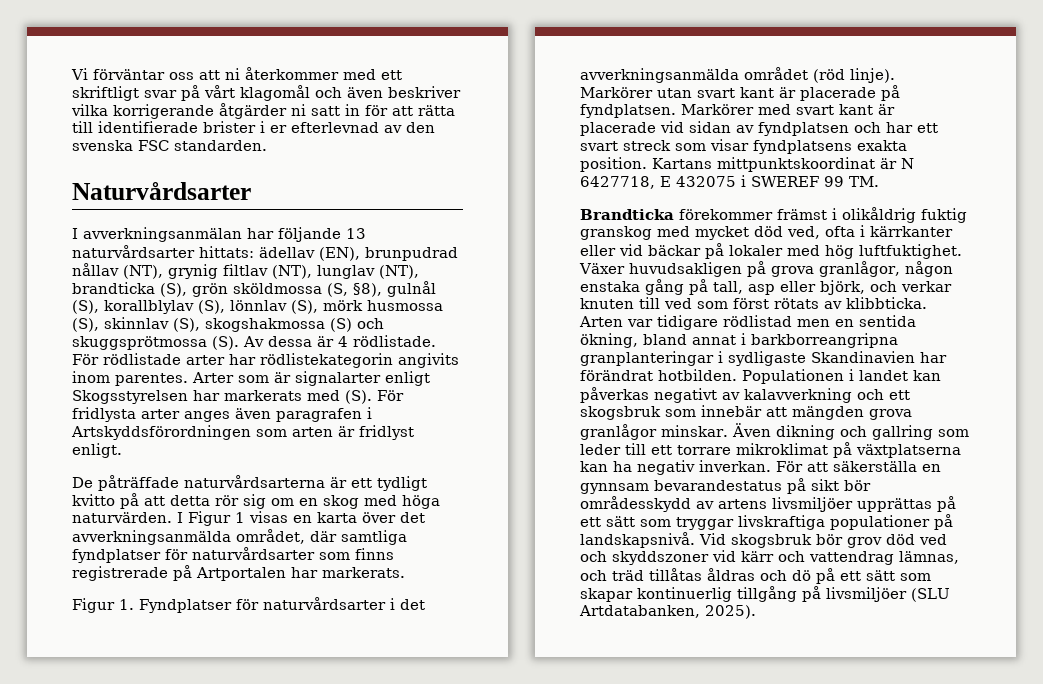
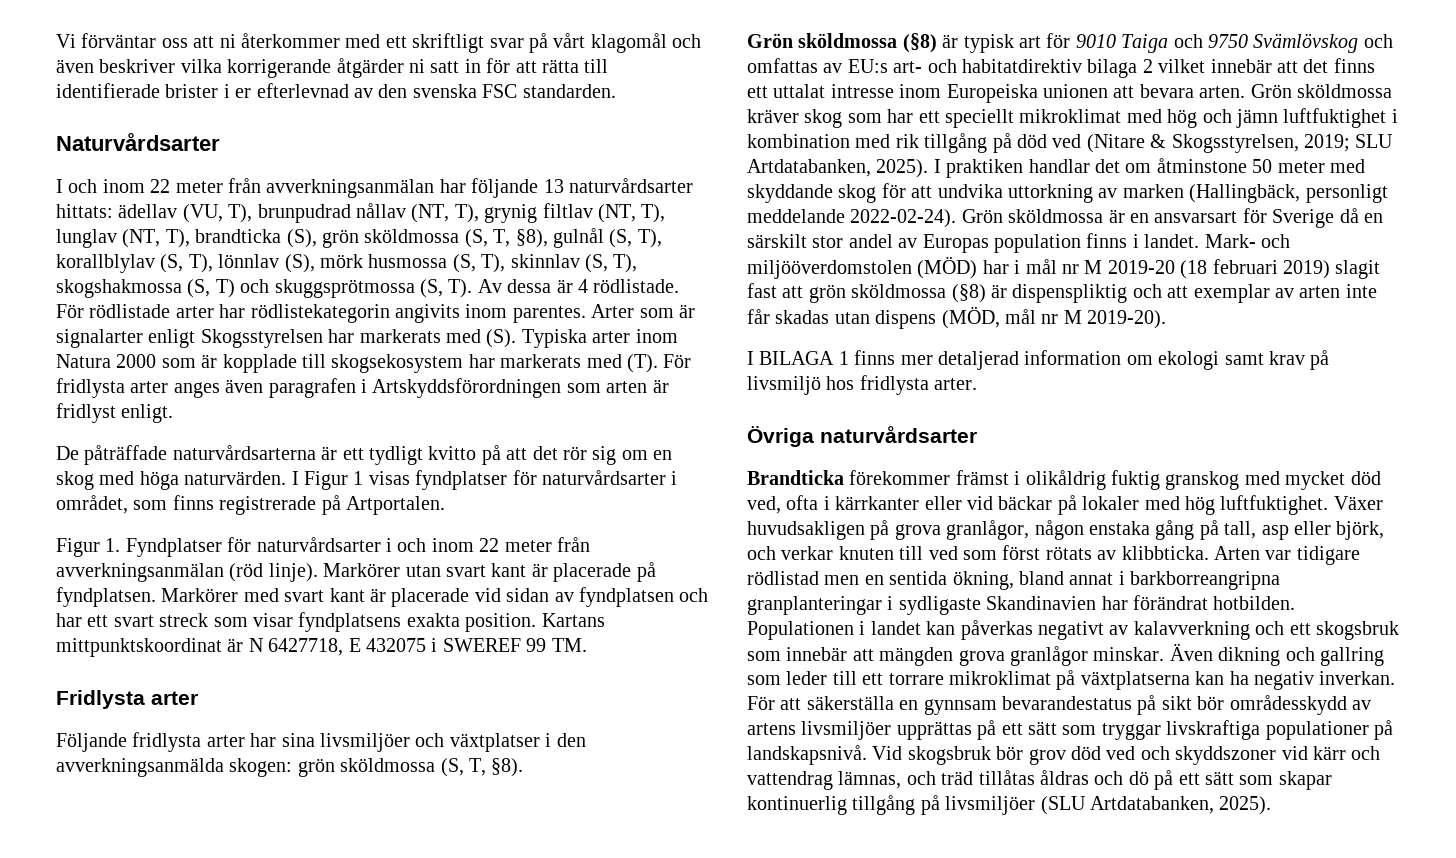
- I avverkningsanmälan har följande 13 naturvårdsarter hittats: ädellav (EN), brunpudrad nållav (NT), grynig filtlav (NT), lunglav (NT), brandticka (S), grön sköldmossa (S, §8), gulnål (S), korallblylav (S), lönnlav (S), mörk husmossa (S), skinnlav (S), skogshakmossa (S) och skuggsprötmossa (S). Av dessa är 4 rödlistade.
+ I och inom 22 meter från avverkningsanmälan har följande 13 naturvårdsarter hittats: ädellav (VU, T), brunpudrad nållav (NT, T), grynig filtlav (NT, T), lunglav (NT, T), brandticka (S), grön sköldmossa (S, T, §8), gulnål (S, T), korallblylav (S, T), lönnlav (S), mörk husmossa (S, T), skinnlav (S, T), skogshakmossa (S, T) och skuggsprötmossa (S, T). Av dessa är 4 rödlistade.
- Arter som är signalarter enligt Skogsstyrelsen har markerats med (S). För fridlysta arter anges även paragrafen i Artskyddsförordningen som arten är fridlyst enligt.
+ Arter som är signalarter enligt Skogsstyrelsen har markerats med (S). Typiska arter inom Natura 2000 som är kopplade till skogsekosystem har markerats med (T). För fridlysta arter anges även paragrafen i Artskyddsförordningen som arten är fridlyst enligt.
- De påträffade naturvårdsarterna är ett tydligt kvitto på att detta rör sig om en skog med höga naturvärden.
+ De påträffade naturvårdsarterna är ett tydligt kvitto på att det rör sig om en skog med höga naturvärden.
- I Figur 1 visas en karta över det avverkningsanmälda området, där samtliga fyndplatser för naturvårdsarter som finns registrerade på Artportalen har markerats.
+ I Figur 1 visas fyndplatser för naturvårdsarter i området, som finns registrerade på Artportalen.
- Figur 1. Fyndplatser för naturvårdsarter i det avverkningsanmälda området (röd linje).
+ Figur 1. Fyndplatser för naturvårdsarter i och inom 22 meter från avverkningsanmälan (röd linje).
+ Fridlysta arter
+ Följande fridlysta arter har sina livsmiljöer och växtplatser i den avverkningsanmälda skogen: grön sköldmossa (S, T, §8).
+ Grön sköldmossa (§8) är typisk art för 9010 Taiga och 9750 Svämlövskog och omfattas av EU:s art- och habitatdirektiv bilaga 2 vilket innebär att det finns ett uttalat intresse inom Europeiska unionen att bevara arten. Grön sköldmossa kräver skog som har ett speciellt mikroklimat med hög och jämn luftfuktighet i kombination med rik tillgång på död ved (Nitare & Skogsstyrelsen, 2019; SLU Artdatabanken, 2025). I praktiken handlar det om åtminstone 50 meter med skyddande skog för att undvika uttorkning av marken (Hallingbäck, personligt meddelande 2022-02-24). Grön sköldmossa är en ansvarsart för Sverige då en särskilt stor andel av Europas population finns i landet. Mark- och miljööverdomstolen (MÖD) har i mål nr M 2019-20 (18 februari 2019) slagit fast att grön sköldmossa (§8) är dispenspliktig och att exemplar av arten inte får skadas utan dispens (MÖD, mål nr M 2019-20).
+ I BILAGA 1 finns mer detaljerad information om ekologi samt krav på livsmiljö hos fridlysta arter.
+ Övriga naturvårdsarter

